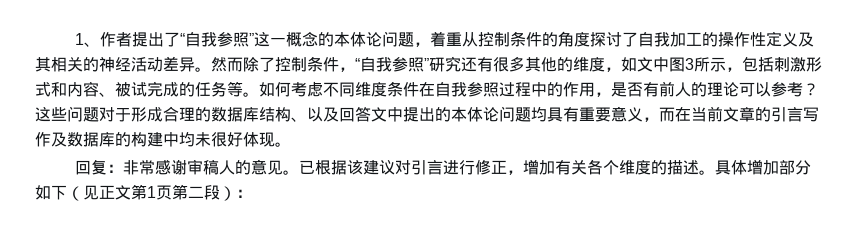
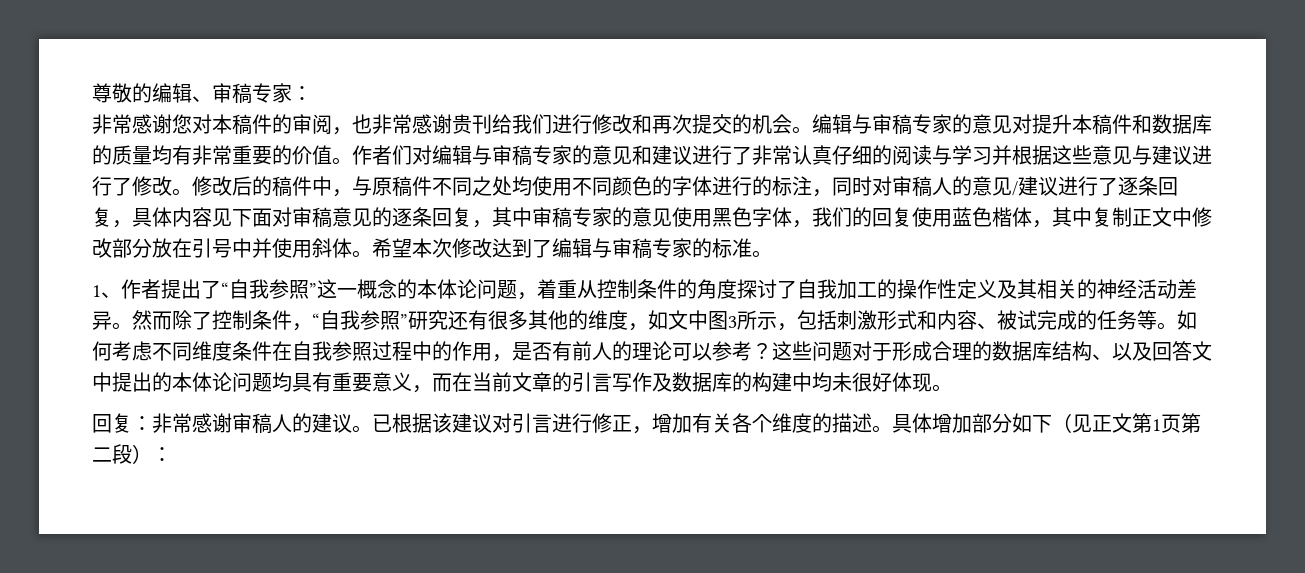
+ 尊敬的编辑、审稿专家：
+ 非常感谢您对本稿件的审阅，也非常感谢贵刊给我们进行修改和再次提交的机会。编辑与审稿专家的意见对提升本稿件和数据库的质量均有非常重要的价值。作者们对编辑与审稿专家的意见和建议进行了非常认真仔细的阅读与学习并根据这些意见与建议进行了修改。修改后的稿件中，与原稿件不同之处均使用不同颜色的字体进行的标注，同时对审稿人的意见/建议进行了逐条回复，具体内容见下面对审稿意见的逐条回复，其中审稿专家的意见使用黑色字体，我们的回复使用蓝色楷体，其中复制正文中修改部分放在引号中并使用斜体。希望本次修改达到了编辑与审稿专家的标准。
- 回复：非常感谢审稿人的意见。
+ 回复：非常感谢审稿人的建议。

